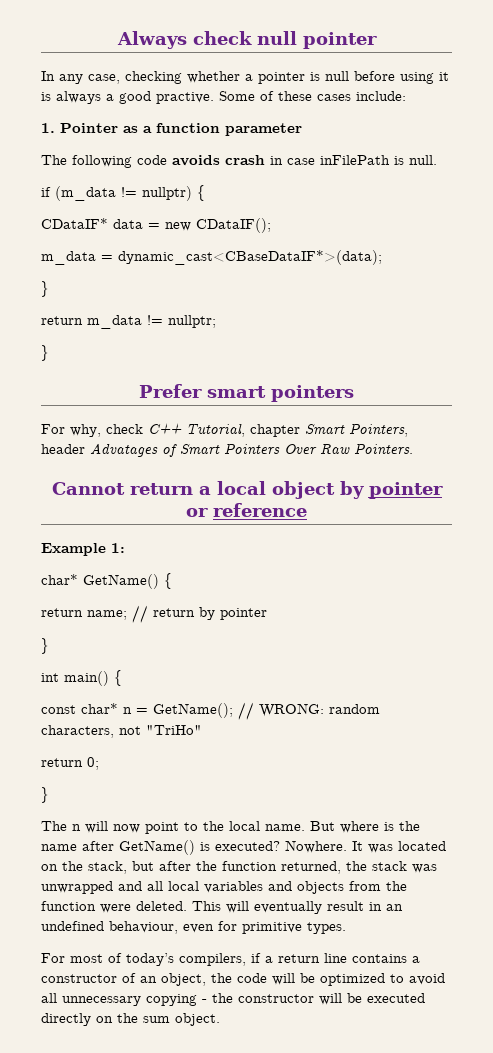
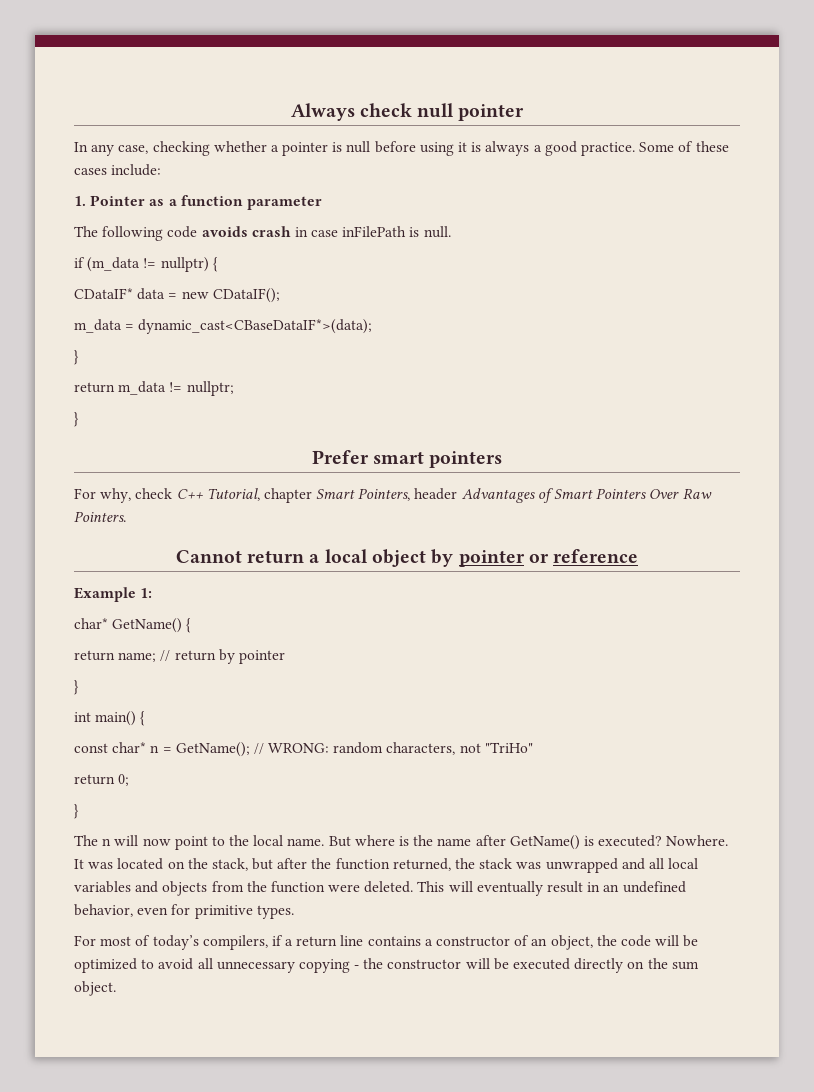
- In any case, checking whether a pointer is null before using it is always a good practive.
+ In any case, checking whether a pointer is null before using it is always a good practice.
- For why, check C++ Tutorial, chapter Smart Pointers, header Advatages of Smart Pointers Over Raw Pointers.
+ For why, check C++ Tutorial, chapter Smart Pointers, header Advantages of Smart Pointers Over Raw Pointers.
- This will eventually result in an undefined behaviour, even for primitive types.
+ This will eventually result in an undefined behavior, even for primitive types.

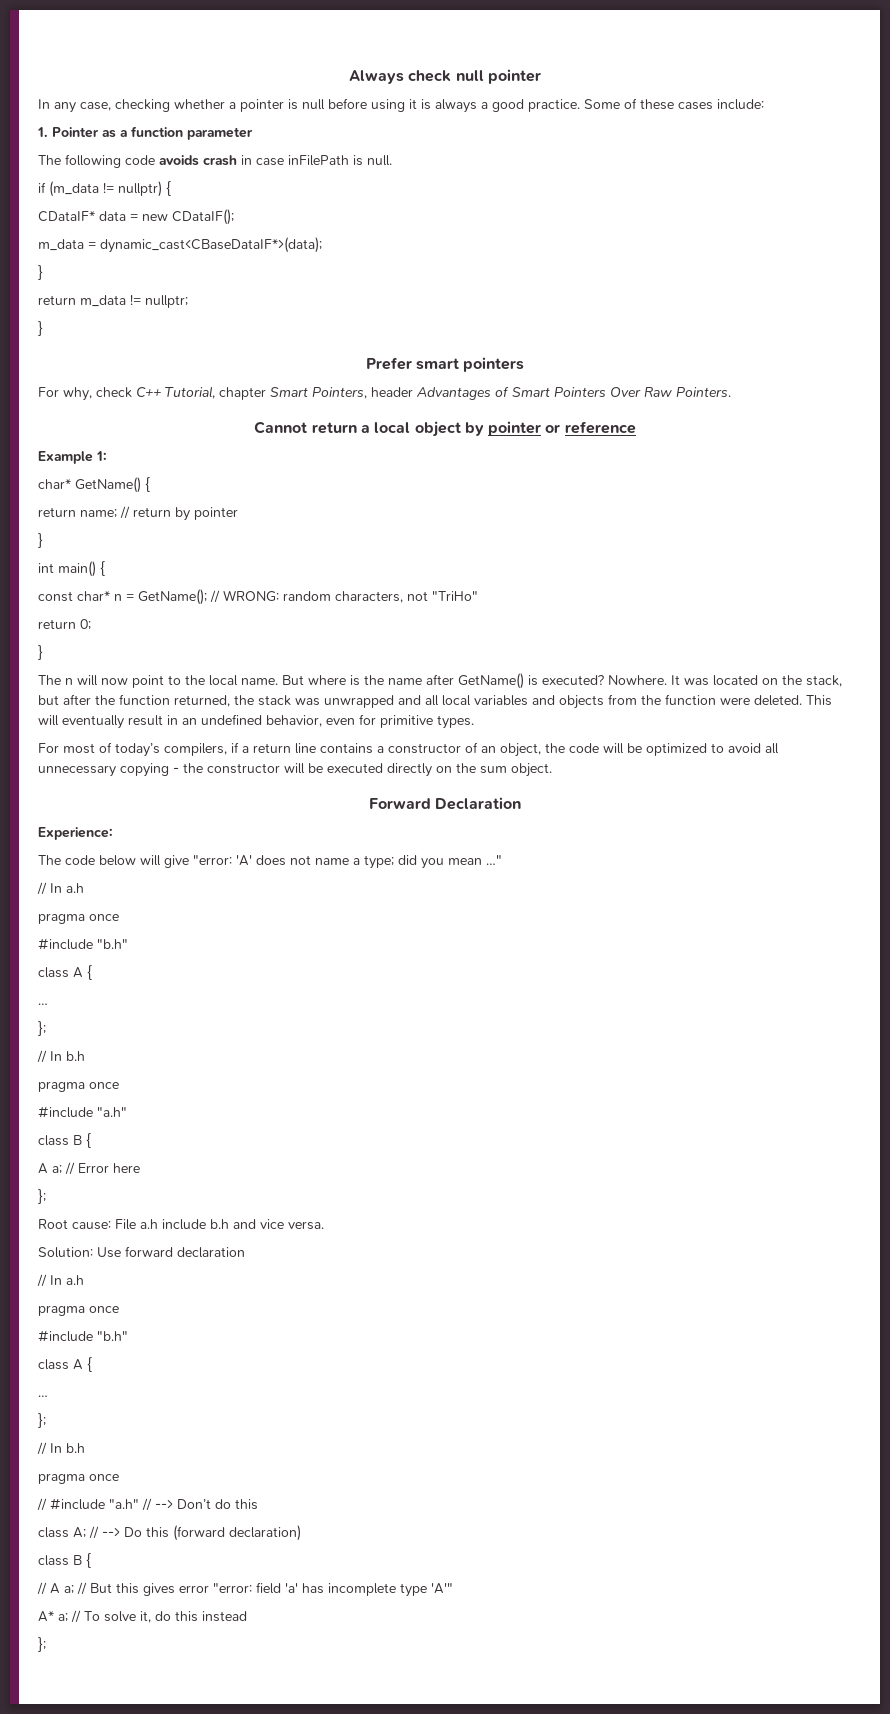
+ Forward Declaration
+ Experience:
+ The code below will give "error: 'A' does not name a type; did you mean …"
+ // In a.h
+ pragma once
+ #include "b.h"
+ class A {
+ …
+ };
+ // In b.h
+ pragma once
+ #include "a.h"
+ class B {
+ A a; // Error here
+ };
+ Root cause: File a.h include b.h and vice versa.
+ Solution: Use forward declaration
+ // In a.h
+ pragma once
+ #include "b.h"
+ class A {
+ …
+ };
+ // In b.h
+ pragma once
+ // #include "a.h" // --> Don’t do this
+ class A; // --> Do this (forward declaration)
+ class B {
+ // A a; // But this gives error "error: field 'a' has incomplete type 'A'"
+ A* a; // To solve it, do this instead
+ };

